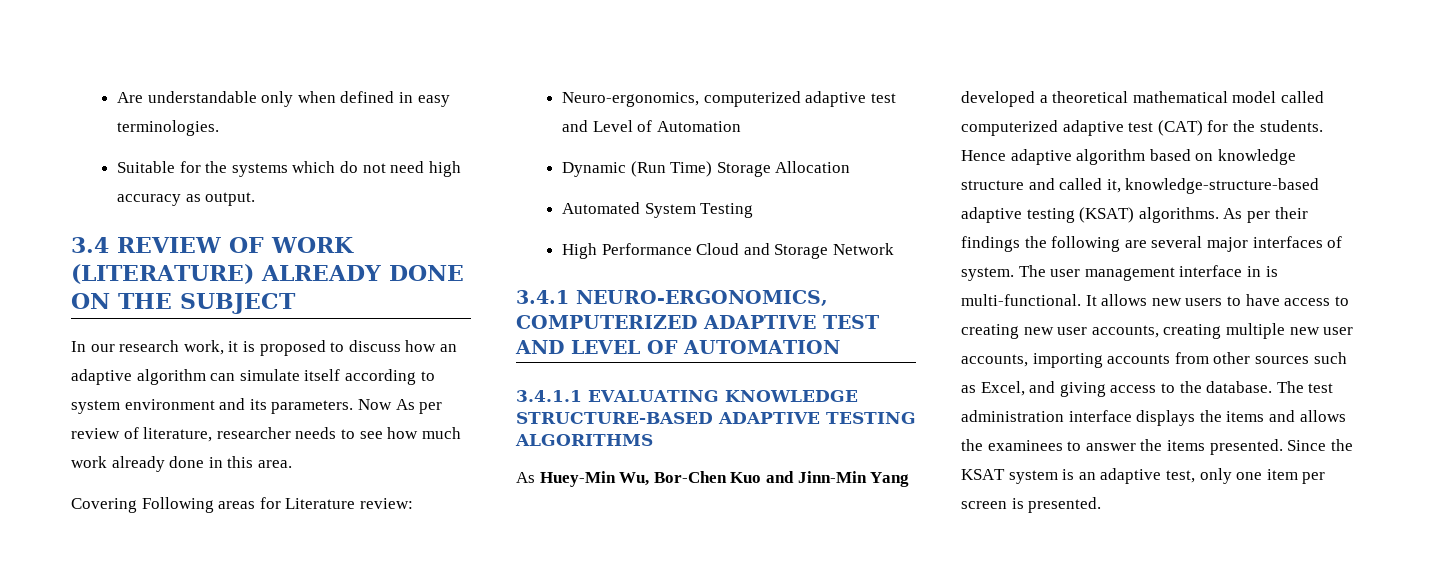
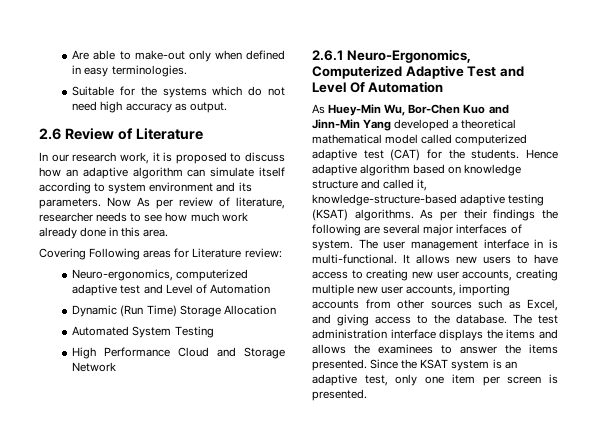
- Are understandable only when defined in easy terminologies.
+ Are able to make-out only when defined in easy terminologies.
- 3.4 REVIEW OF WORK (LITERATURE) ALREADY DONE ON THE SUBJECT
+ 2.6 Review of Literature
- 3.4.1 NEURO-ERGONOMICS, COMPUTERIZED ADAPTIVE TEST AND LEVEL OF AUTOMATION
- 3.4.1.1 EVALUATING KNOWLEDGE STRUCTURE-BASED ADAPTIVE TESTING ALGORITHMS
+ 2.6.1 Neuro-Ergonomics, Computerized Adaptive Test and Level Of Automation

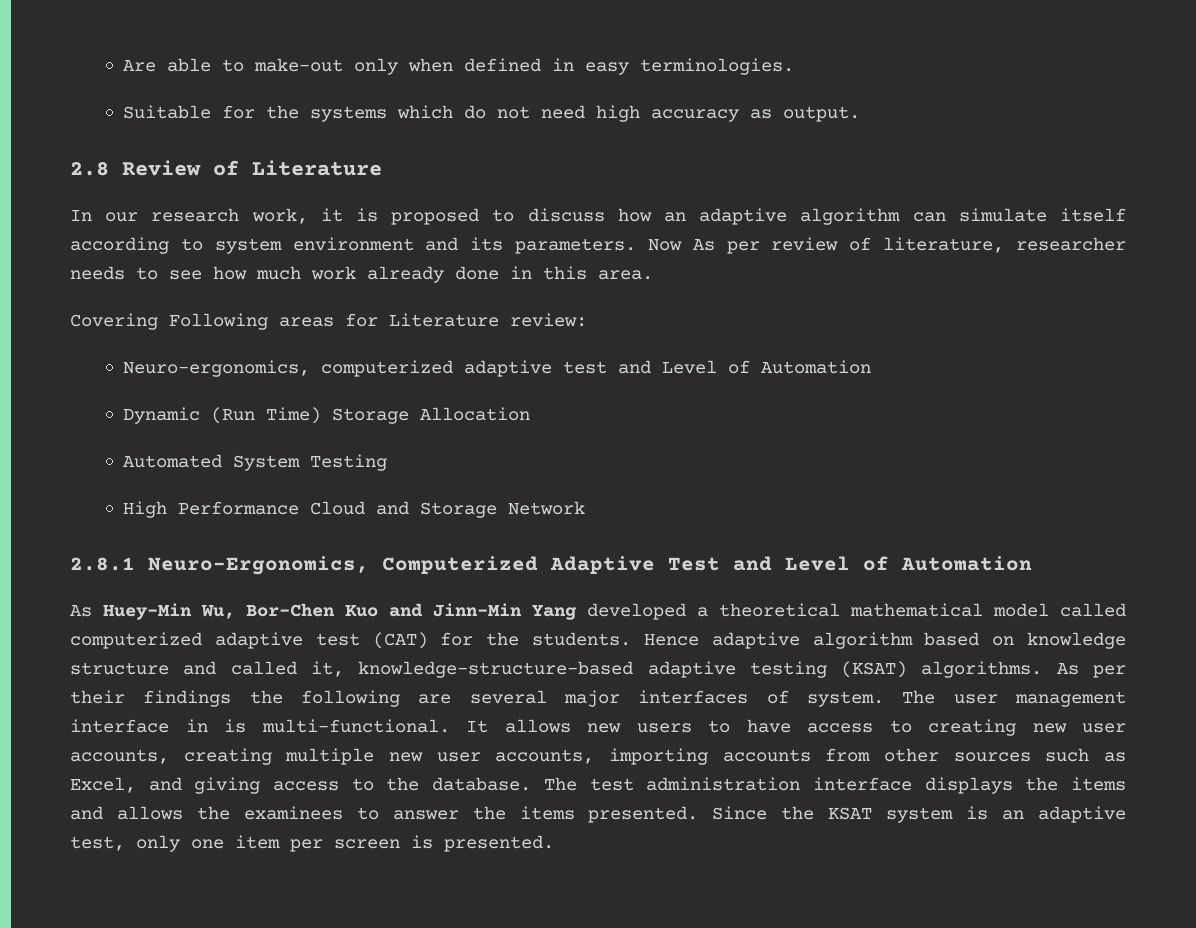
- 2.6 Review of Literature
+ 2.8 Review of Literature
- 2.6.1 Neuro-Ergonomics, Computerized Adaptive Test and Level Of Automation
+ 2.8.1 Neuro-Ergonomics, Computerized Adaptive Test and Level of Automation

